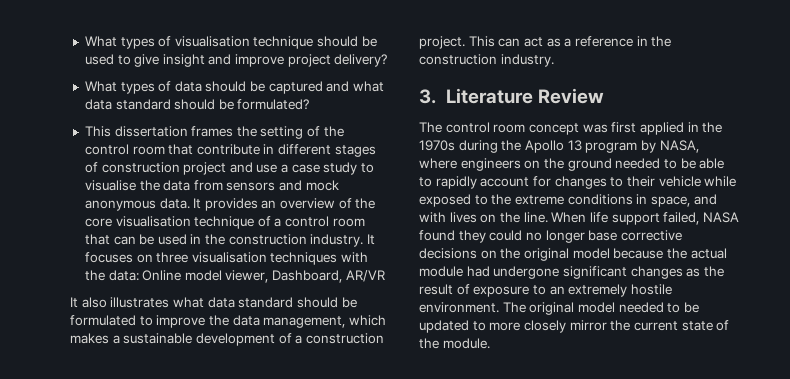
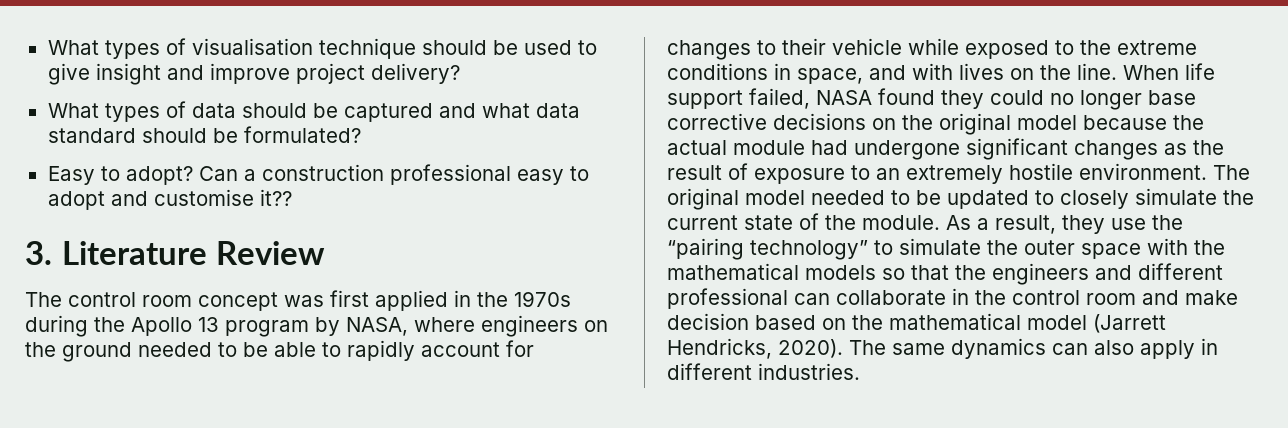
- This dissertation frames the setting of the control room that contribute in different stages of construction project and use a case study to visualise the data from sensors and mock anonymous data. It provides an overview of the core visualisation technique of a control room that can be used in the construction industry. It focuses on three visualisation techniques with the data: Online model viewer, Dashboard, AR/VR
- It also illustrates what data standard should be formulated to improve the data management, which makes a sustainable development of a construction project. This can act as a reference in the construction industry.
+ Easy to adopt? Can a construction professional easy to adopt and customise it??
- The original model needed to be updated to more closely mirror the current state of the module.
+ The original model needed to be updated to closely simulate the current state of the module.
+ As a result, they use the “pairing technology” to simulate the outer space with the mathematical models so that the engineers and different professional can collaborate in the control room and make decision based on the mathematical model (Jarrett Hendricks, 2020). The same dynamics can also apply in different industries.

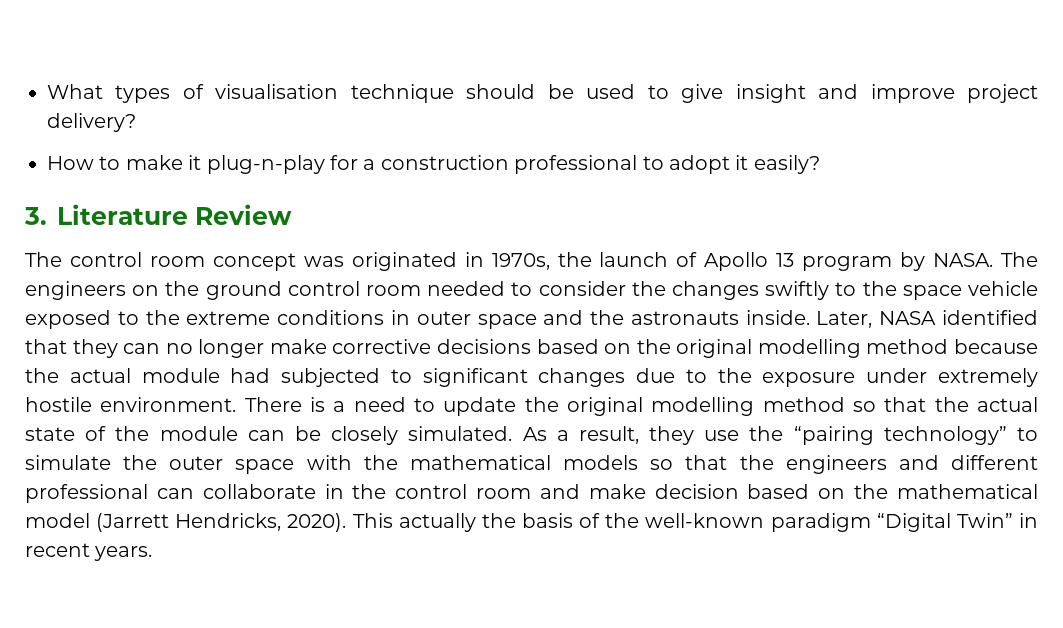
- What types of data should be captured and what data standard should be formulated?
- Easy to adopt? Can a construction professional easy to adopt and customise it??
+ How to make it plug-n-play for a construction professional to adopt it easily?
- The control room concept was first applied in the 1970s during the Apollo 13 program by NASA, where engineers on the ground needed to be able to rapidly account for changes to their vehicle while exposed to the extreme conditions in space, and with lives on the line. When life support failed, NASA found they could no longer base corrective decisions on the original model because the actual module had undergone significant changes as the result of exposure to an extremely hostile environment. The original model needed to be updated to closely simulate the current state of the module.
+ The control room concept was originated in 1970s, the launch of Apollo 13 program by NASA. The engineers on the ground control room needed to consider the changes swiftly to the space vehicle exposed to the extreme conditions in outer space and the astronauts inside. Later, NASA identified that they can no longer make corrective decisions based on the original modelling method because the actual module had subjected to significant changes due to the exposure under extremely hostile environment. There is a need to update the original modelling method so that the actual state of the module can be closely simulated.
- The same dynamics can also apply in different industries.
+ This actually the basis of the well-known paradigm “Digital Twin” in recent years.

